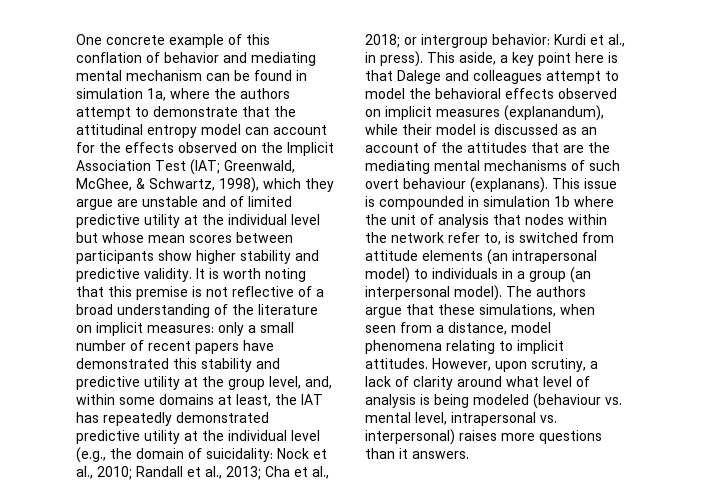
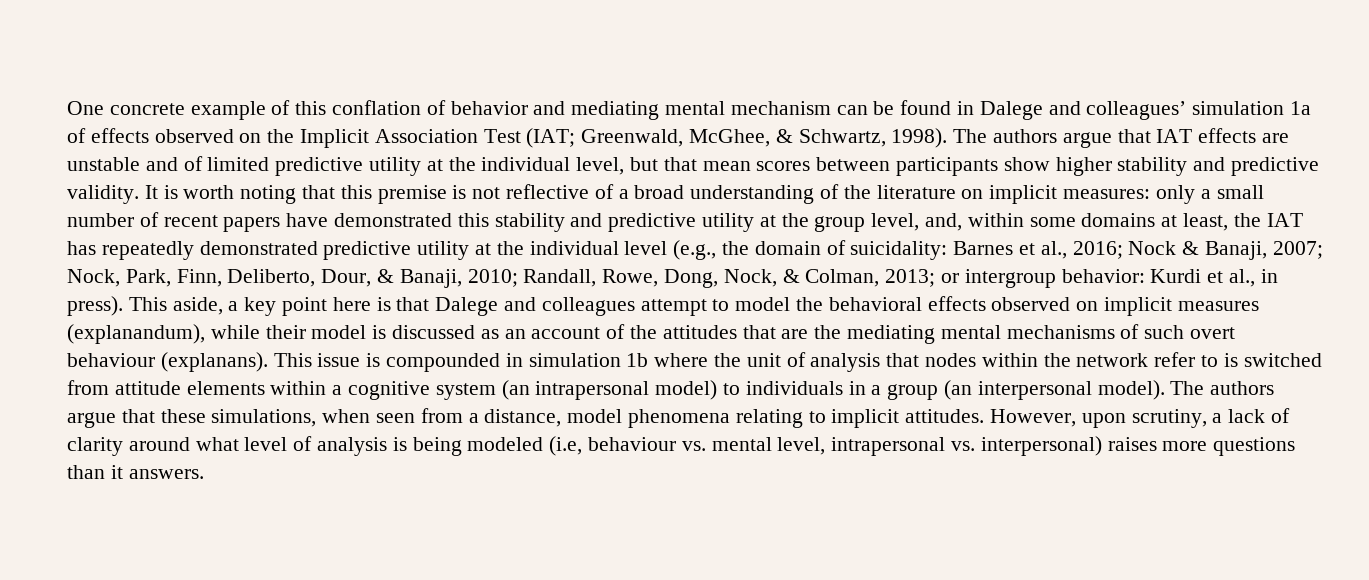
- One concrete example of this conflation of behavior and mediating mental mechanism can be found in simulation 1a, where the authors attempt to demonstrate that the attitudinal entropy model can account for the effects observed on the Implicit Association Test (IAT; Greenwald, McGhee, & Schwartz, 1998), which they argue are unstable and of limited predictive utility at the individual level but whose mean scores between participants show higher stability and predictive validity.
+ One concrete example of this conflation of behavior and mediating mental mechanism can be found in Dalege and colleagues’ simulation 1a of effects observed on the Implicit Association Test (IAT; Greenwald, McGhee, & Schwartz, 1998). The authors argue that IAT effects are unstable and of limited predictive utility at the individual level, but that mean scores between participants show higher stability and predictive validity.
- Nock et al., 2010; Randall et al., 2013; Cha et al., 2018;
+ Barnes et al., 2016; Nock & Banaji, 2007; Nock, Park, Finn, Deliberto, Dour, & Banaji, 2010; Randall, Rowe, Dong, Nock, & Colman, 2013;
- This issue is compounded in simulation 1b where the unit of analysis that nodes within the network refer to, is switched from attitude elements (an intrapersonal model) to individuals in a group (an interpersonal model).
+ This issue is compounded in simulation 1b where the unit of analysis that nodes within the network refer to is switched from attitude elements within a cognitive system (an intrapersonal model) to individuals in a group (an interpersonal model).
- However, upon scrutiny, a lack of clarity around what level of analysis is being modeled (behaviour vs. mental level, intrapersonal vs. interpersonal) raises more questions than it answers.
+ However, upon scrutiny, a lack of clarity around what level of analysis is being modeled (i.e, behaviour vs. mental level, intrapersonal vs. interpersonal) raises more questions than it answers.

